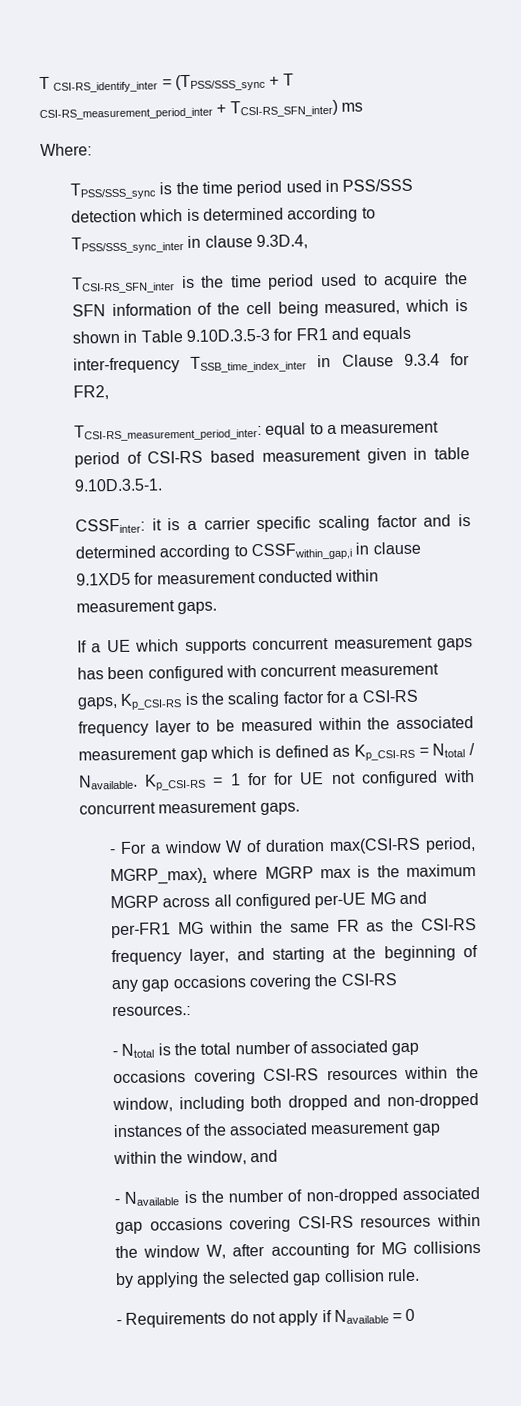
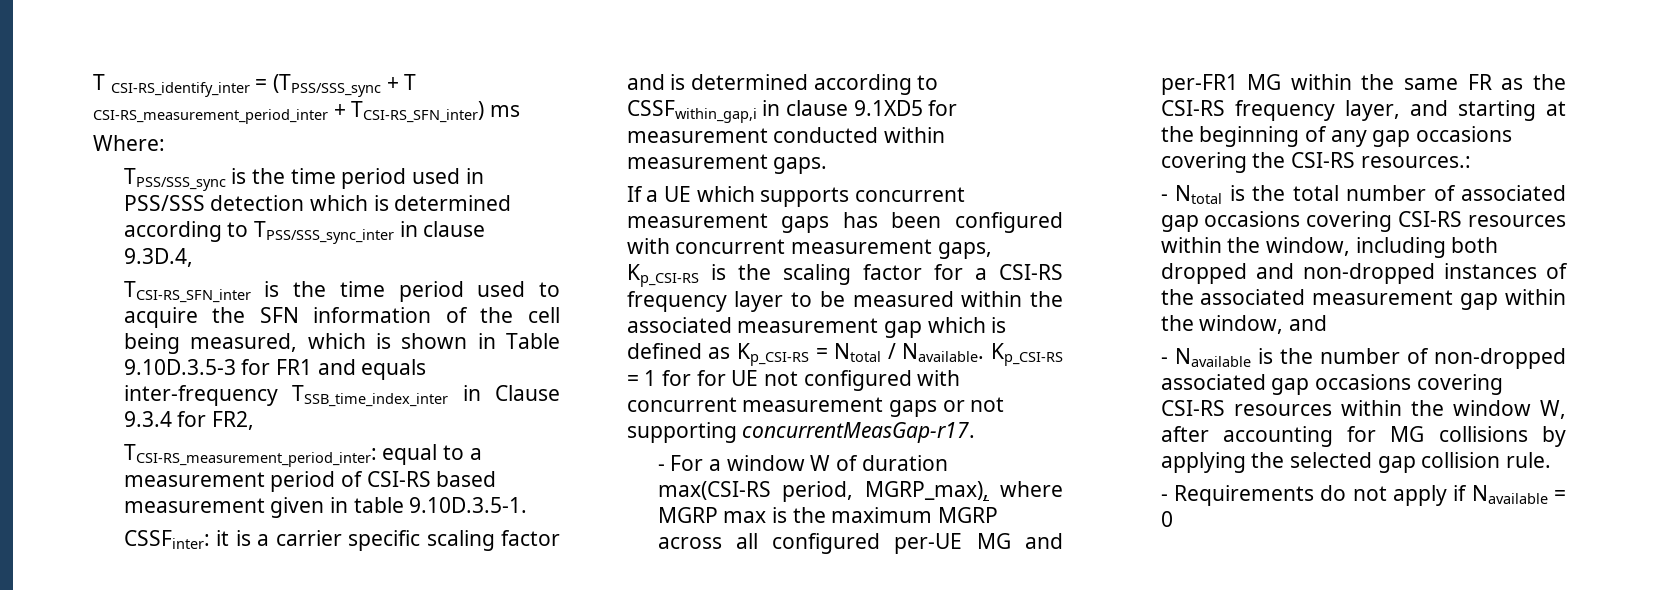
- Kp_CSI-RS = 1 for for UE not configured with concurrent measurement gaps.
+ Kp_CSI-RS = 1 for for UE not configured with concurrent measurement gaps or not supporting concurrentMeasGap-r17.

